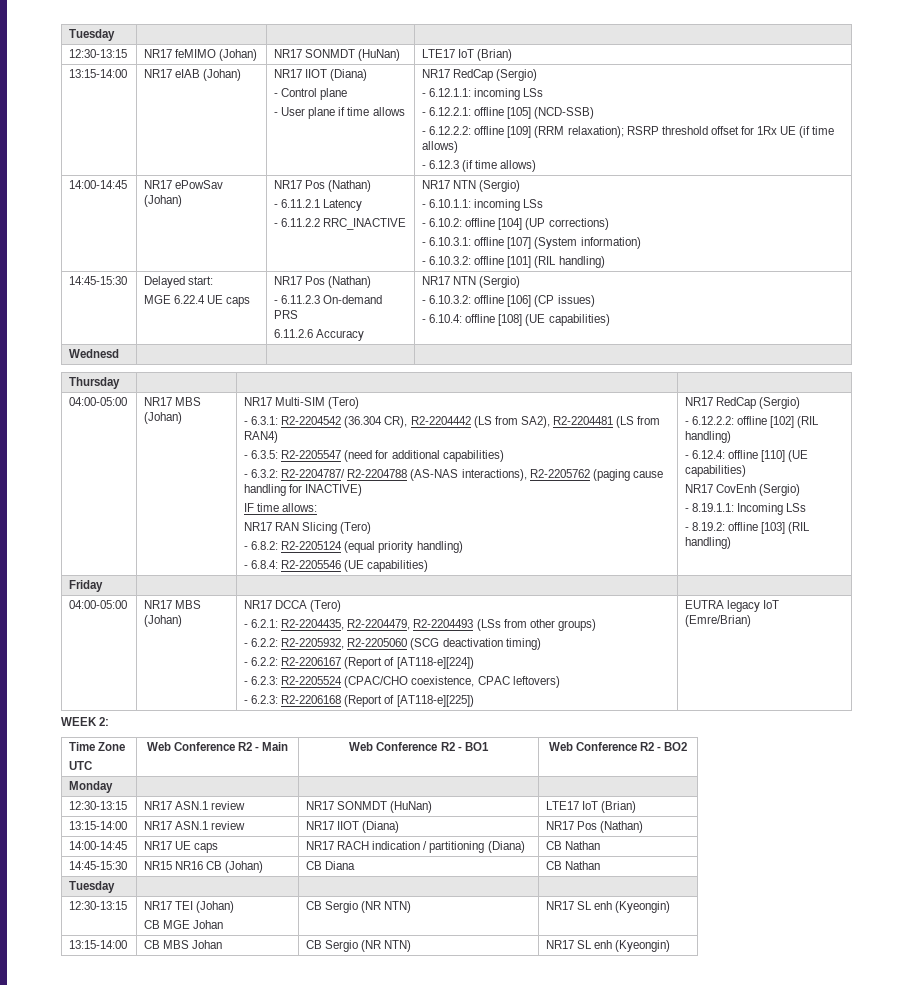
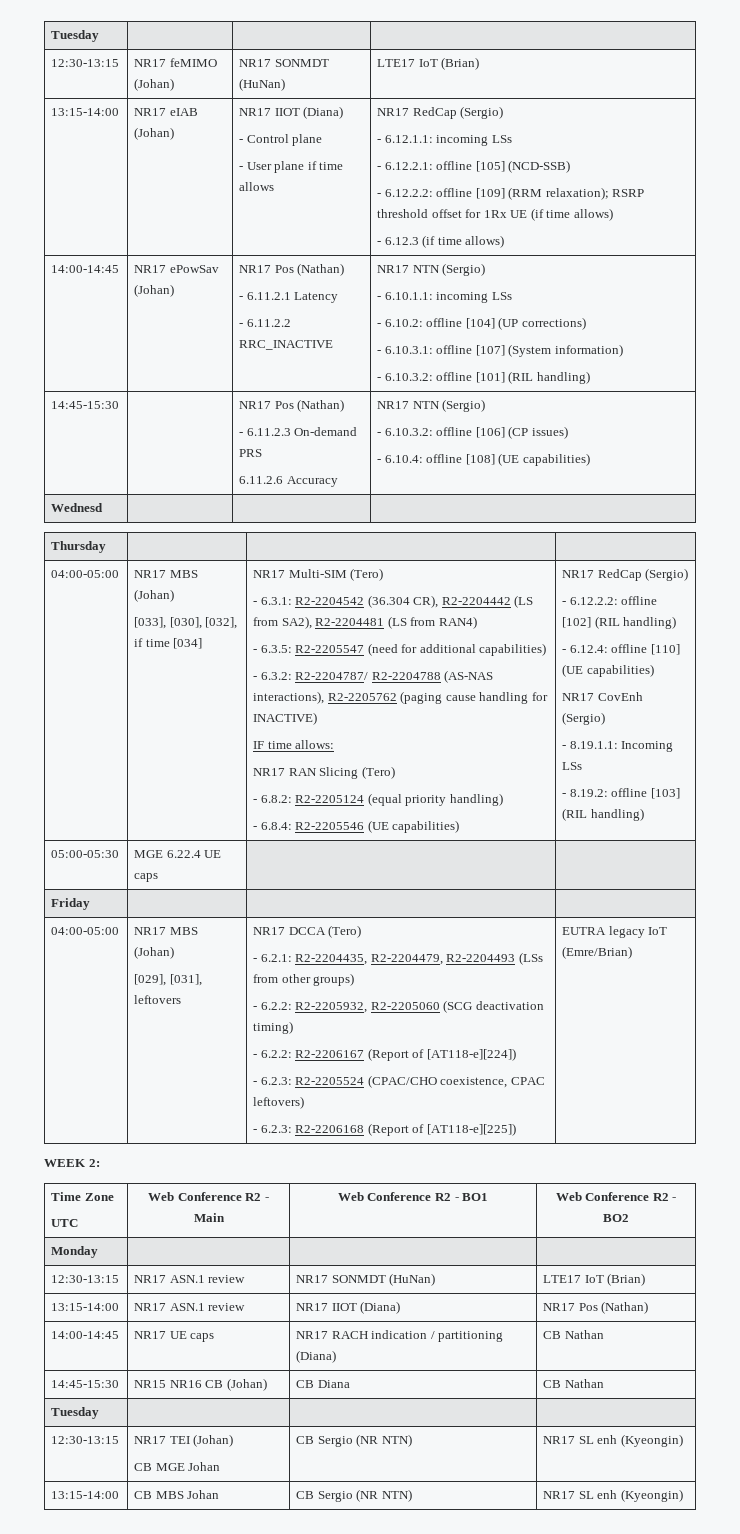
- 14:45-15:30 | Delayed start:
- MGE 6.22.4 UE caps | NR17 Pos (Nathan)
+ 14:45-15:30 | | NR17 Pos (Nathan)
+ [033], [030], [032], if time [034]
+ 05:00-05:30 | MGE 6.22.4 UE caps | |
+ [029], [031], leftovers

